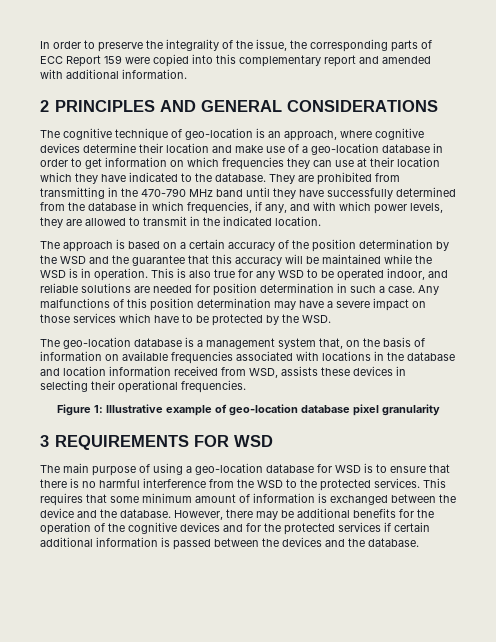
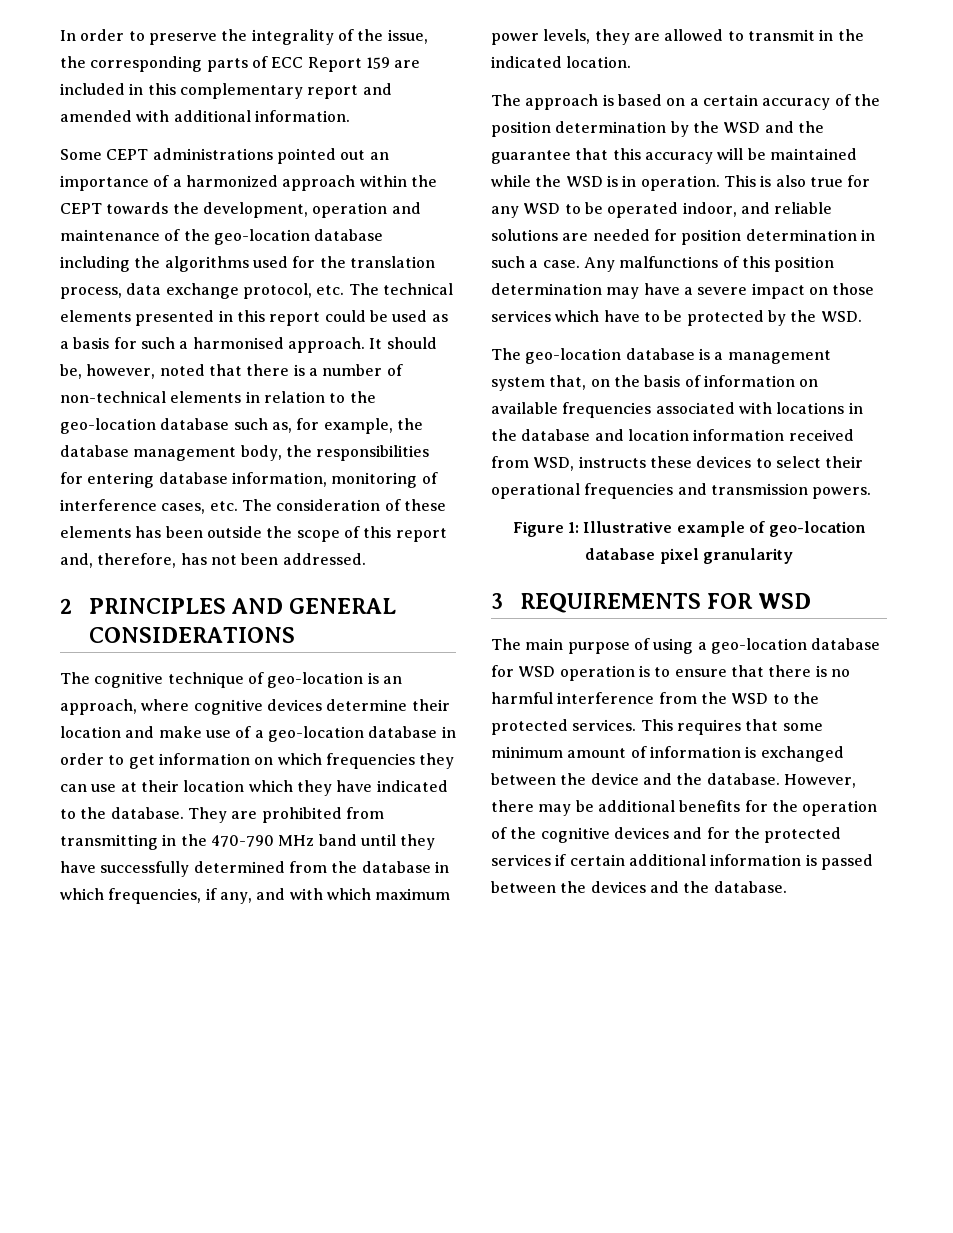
- In order to preserve the integrality of the issue, the corresponding parts of ECC Report 159 were copied into this complementary report and amended with additional information.
+ In order to preserve the integrality of the issue, the corresponding parts of ECC Report 159 are included in this complementary report and amended with additional information.
+ Some CEPT administrations pointed out an importance of a harmonized approach within the CEPT towards the development, operation and maintenance of the geo-location database including the algorithms used for the translation process, data exchange protocol, etc. The technical elements presented in this report could be used as a basis for such a harmonised approach. It should be, however, noted that there is a number of non-technical elements in relation to the geo-location database such as, for example, the database management body, the responsibilities for entering database information, monitoring of interference cases, etc. The consideration of these elements has been outside the scope of this report and, therefore, has not been addressed.
- They are prohibited from transmitting in the 470-790 MHz band until they have successfully determined from the database in which frequencies, if any, and with which power levels, they are allowed to transmit in the indicated location.
+ They are prohibited from transmitting in the 470-790 MHz band until they have successfully determined from the database in which frequencies, if any, and with which maximum power levels, they are allowed to transmit in the indicated location.
- The geo-location database is a management system that, on the basis of information on available frequencies associated with locations in the database and location information received from WSD, assists these devices in selecting their operational frequencies.
+ The geo-location database is a management system that, on the basis of information on available frequencies associated with locations in the database and location information received from WSD, instructs these devices to select their operational frequencies and transmission powers.
- The main purpose of using a geo-location database for WSD is to ensure that there is no harmful interference from the WSD to the protected services.
+ The main purpose of using a geo-location database for WSD operation is to ensure that there is no harmful interference from the WSD to the protected services.

